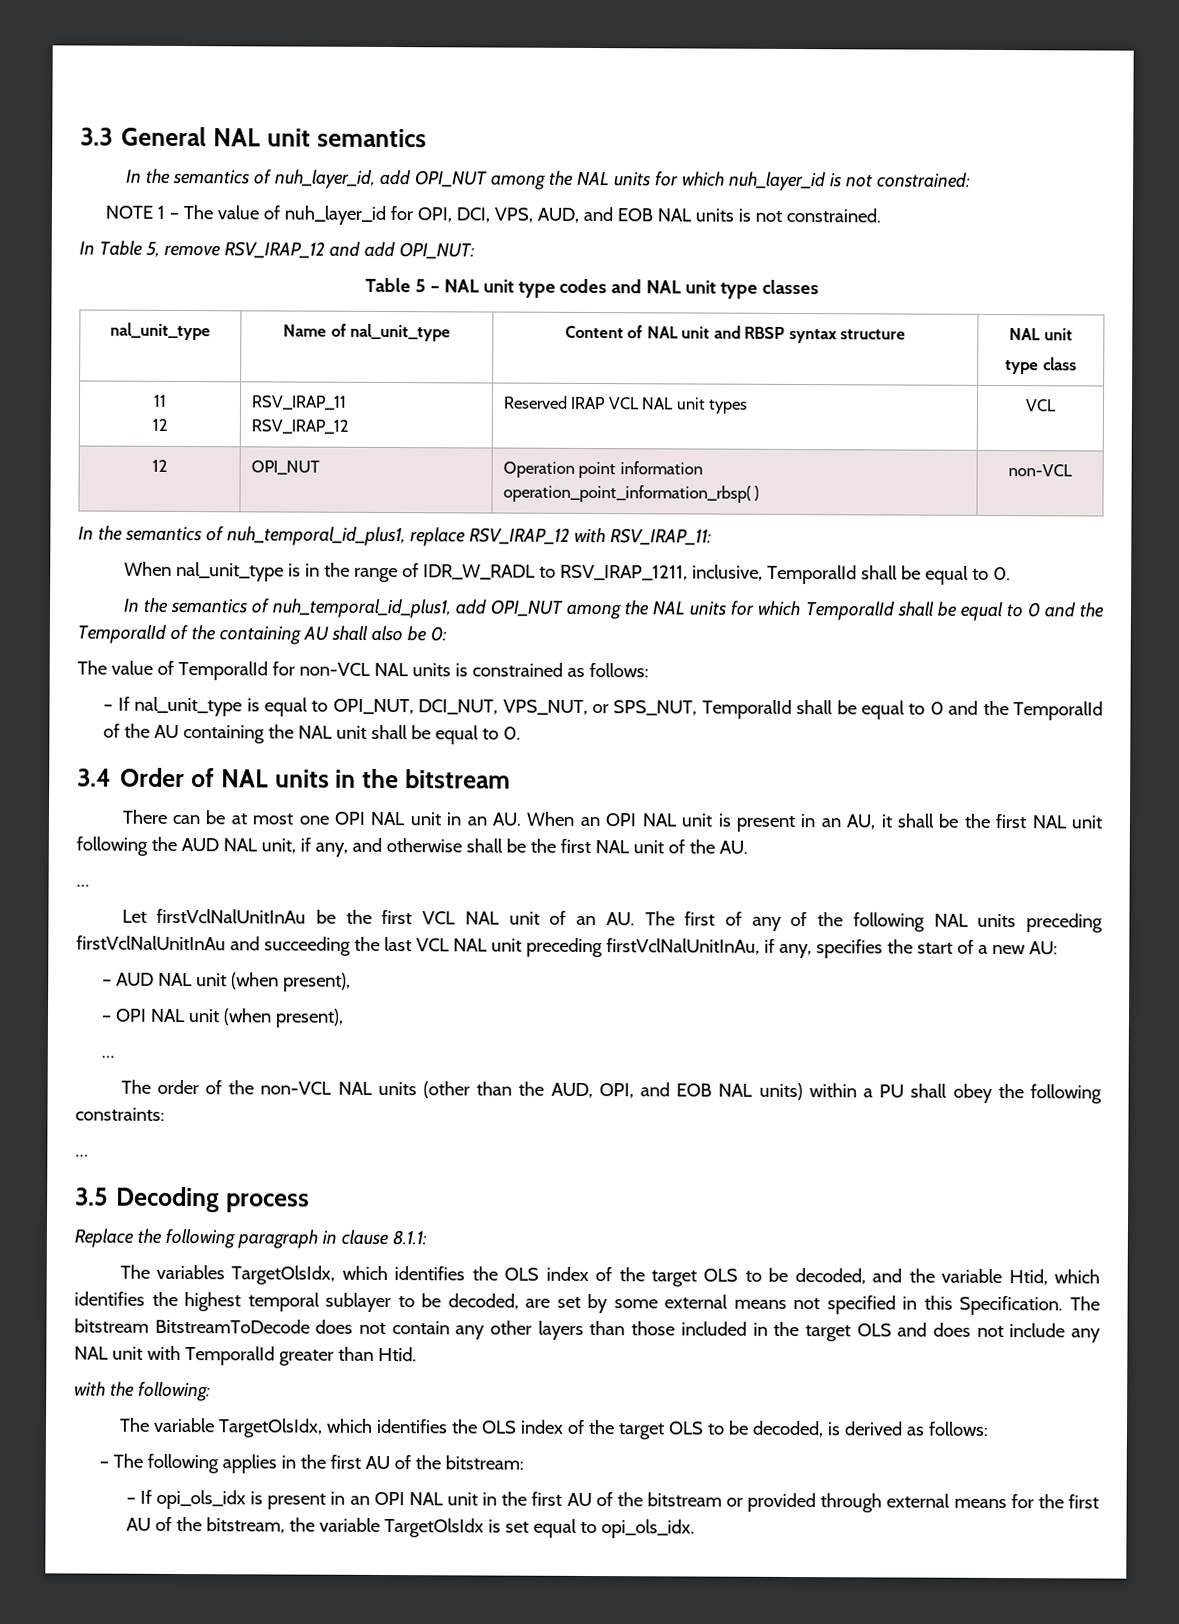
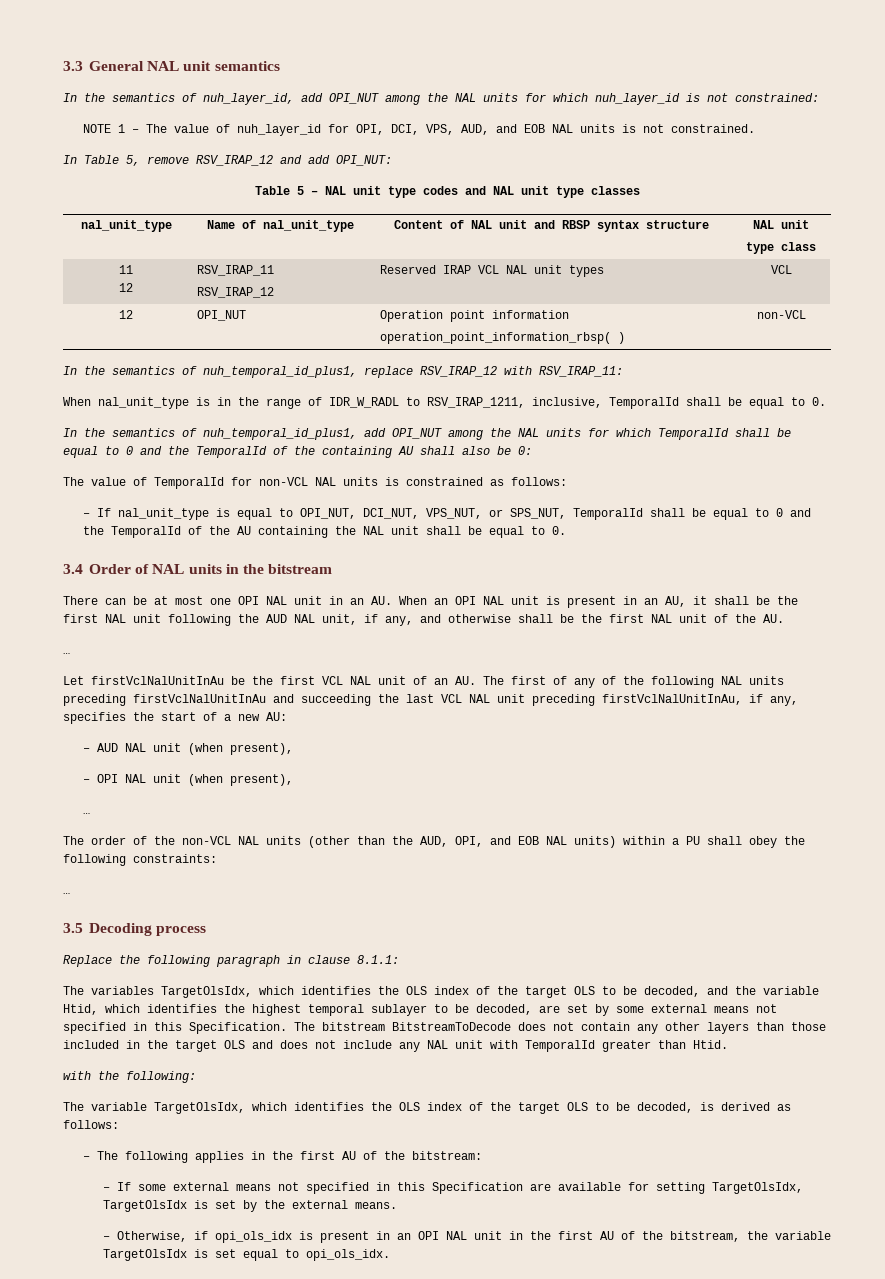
- – If opi_ols_idx is present in an OPI NAL unit in the first AU of the bitstream or provided through external means for the first AU of the bitstream, the variable TargetOlsIdx is set equal to opi_ols_idx.
+ – If some external means not specified in this Specification are available for setting TargetOlsIdx, TargetOlsIdx is set by the external means.
+ – Otherwise, if opi_ols_idx is present in an OPI NAL unit in the first AU of the bitstream, the variable TargetOlsIdx is set equal to opi_ols_idx.

